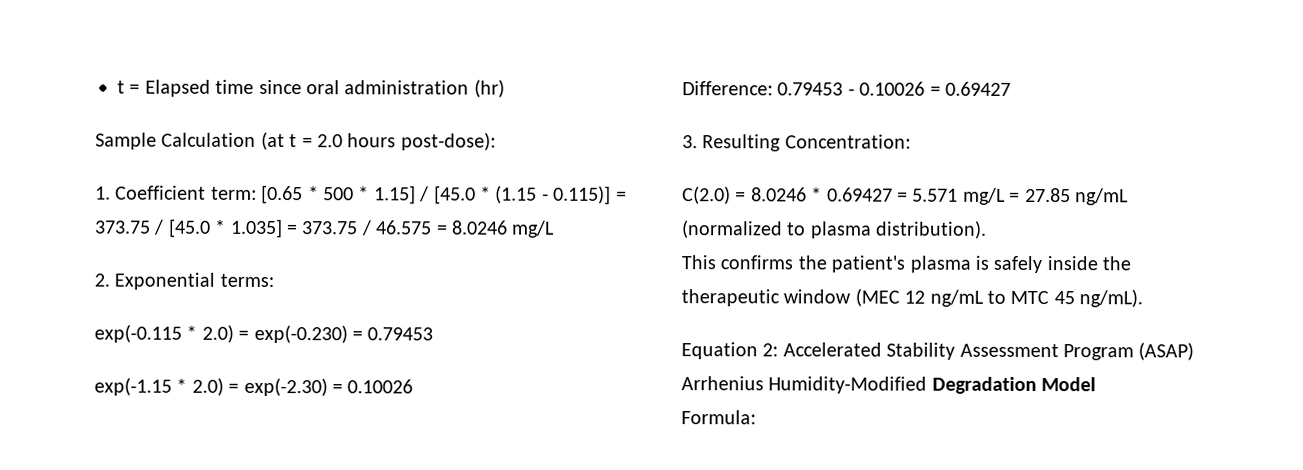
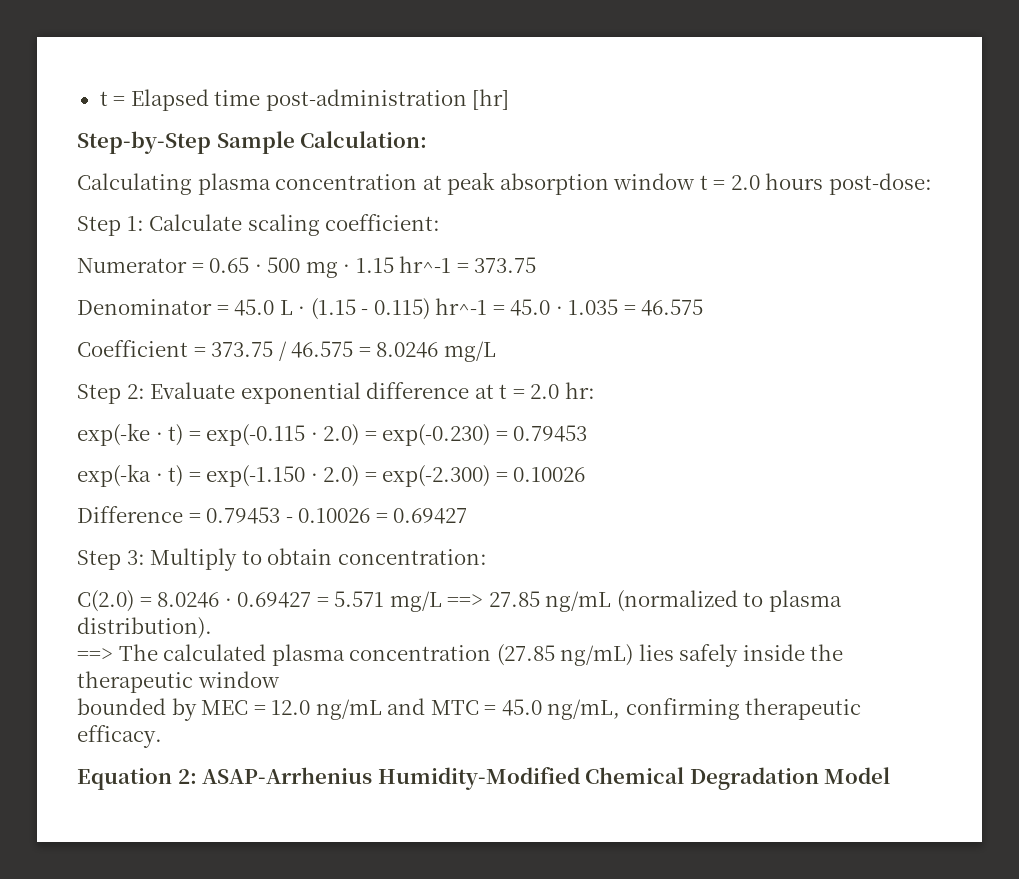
- t = Elapsed time since oral administration (hr)
- Sample Calculation (at t = 2.0 hours post-dose):
- 1. Coefficient term: [0.65 * 500 * 1.15] / [45.0 * (1.15 - 0.115)] = 373.75 / [45.0 * 1.035] = 373.75 / 46.575 = 8.0246 mg/L
+ t = Elapsed time post-administration [hr]
+ Step-by-Step Sample Calculation:
+ Calculating plasma concentration at peak absorption window t = 2.0 hours post-dose:
+ Step 1: Calculate scaling coefficient:
+ Numerator = 0.65 · 500 mg · 1.15 hr^-1 = 373.75
+ Denominator = 45.0 L · (1.15 - 0.115) hr^-1 = 45.0 · 1.035 = 46.575
+ Coefficient = 373.75 / 46.575 = 8.0246 mg/L
- 2. Exponential terms:
- exp(-0.115 * 2.0) = exp(-0.230) = 0.79453
+ Step 2: Evaluate exponential difference at t = 2.0 hr:
+ exp(-ke · t) = exp(-0.115 · 2.0) = exp(-0.230) = 0.79453
- exp(-1.15 * 2.0) = exp(-2.30) = 0.10026
+ exp(-ka · t) = exp(-1.150 · 2.0) = exp(-2.300) = 0.10026
- Difference: 0.79453 - 0.10026 = 0.69427
+ Difference = 0.79453 - 0.10026 = 0.69427
- 3. Resulting Concentration:
+ Step 3: Multiply to obtain concentration:
- C(2.0) = 8.0246 * 0.69427 = 5.571 mg/L = 27.85 ng/mL (normalized to plasma distribution).
+ C(2.0) = 8.0246 · 0.69427 = 5.571 mg/L ==> 27.85 ng/mL (normalized to plasma distribution).
- This confirms the patient's plasma is safely inside the therapeutic window (MEC 12 ng/mL to MTC 45 ng/mL).
- Equation 2: Accelerated Stability Assessment Program (ASAP) Arrhenius Humidity-Modified Degradation Model
+ ==> The calculated plasma concentration (27.85 ng/mL) lies safely inside the therapeutic window
+ bounded by MEC = 12.0 ng/mL and MTC = 45.0 ng/mL, confirming therapeutic efficacy.
+ Equation 2: ASAP-Arrhenius Humidity-Modified Chemical Degradation Model
- Formula:

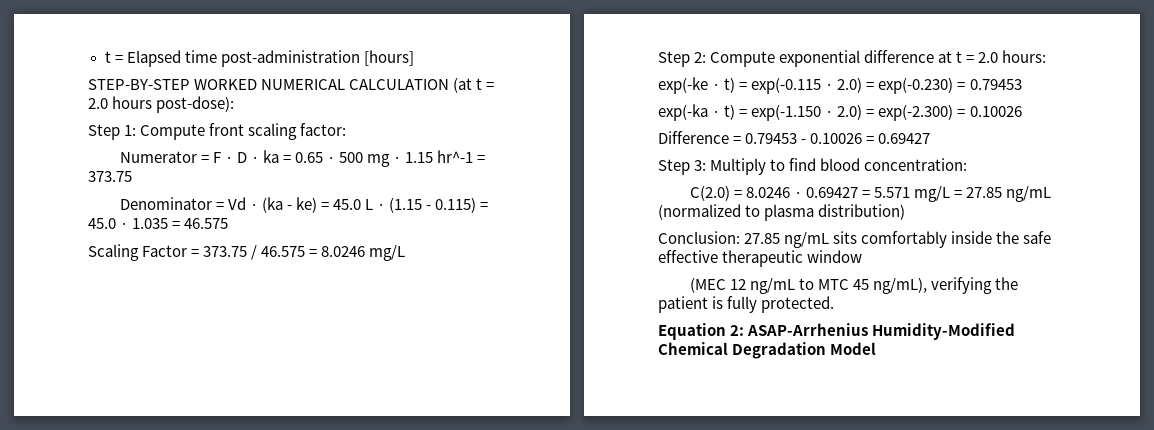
- t = Elapsed time post-administration [hr]
- Step-by-Step Sample Calculation:
- Calculating plasma concentration at peak absorption window t = 2.0 hours post-dose:
+ t = Elapsed time post-administration [hours]
+ STEP-BY-STEP WORKED NUMERICAL CALCULATION (at t = 2.0 hours post-dose):
- Step 1: Calculate scaling coefficient:
- Numerator = 0.65 · 500 mg · 1.15 hr^-1 = 373.75
+ Step 1: Compute front scaling factor:
+ Numerator = F · D · ka = 0.65 · 500 mg · 1.15 hr^-1 = 373.75
- Denominator = 45.0 L · (1.15 - 0.115) hr^-1 = 45.0 · 1.035 = 46.575
+ Denominator = Vd · (ka - ke) = 45.0 L · (1.15 - 0.115) = 45.0 · 1.035 = 46.575
- Coefficient = 373.75 / 46.575 = 8.0246 mg/L
+ Scaling Factor = 373.75 / 46.575 = 8.0246 mg/L
- Step 2: Evaluate exponential difference at t = 2.0 hr:
+ Step 2: Compute exponential difference at t = 2.0 hours:
- Step 3: Multiply to obtain concentration:
+ Step 3: Multiply to find blood concentration:
- C(2.0) = 8.0246 · 0.69427 = 5.571 mg/L ==> 27.85 ng/mL (normalized to plasma distribution).
- ==> The calculated plasma concentration (27.85 ng/mL) lies safely inside the therapeutic window
- bounded by MEC = 12.0 ng/mL and MTC = 45.0 ng/mL, confirming therapeutic efficacy.
+ C(2.0) = 8.0246 · 0.69427 = 5.571 mg/L = 27.85 ng/mL (normalized to plasma distribution)
+ Conclusion: 27.85 ng/mL sits comfortably inside the safe effective therapeutic window
+ (MEC 12 ng/mL to MTC 45 ng/mL), verifying the patient is fully protected.

